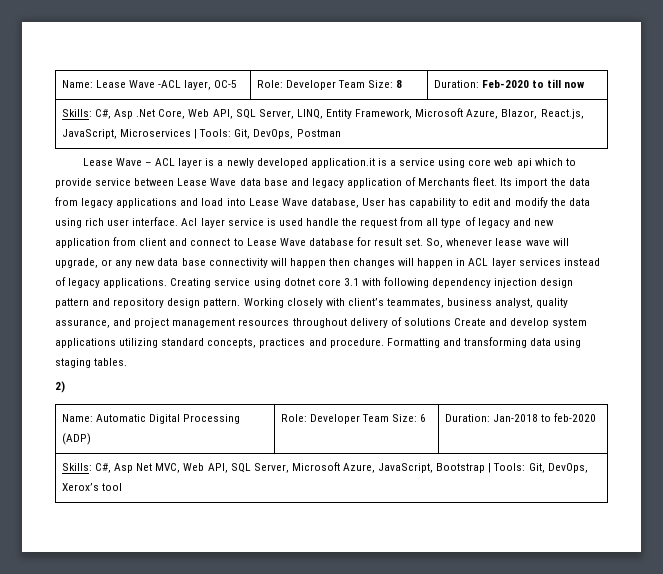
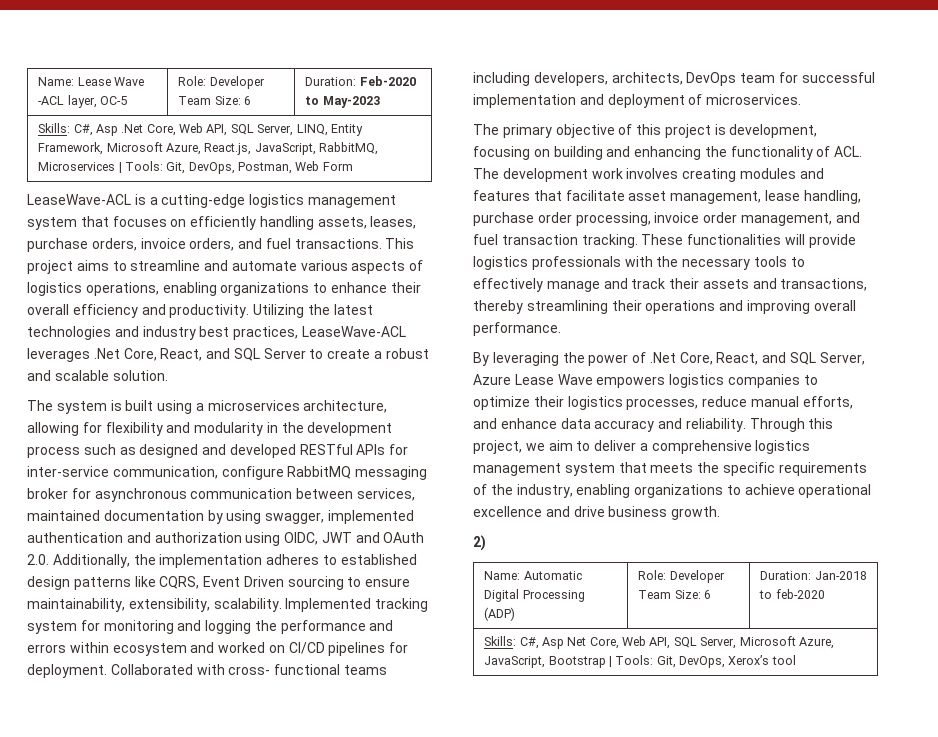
- Name: Lease Wave -ACL layer, OC-5 | Role: Developer Team Size: 8 | Duration: Feb-2020 to till now
+ Name: Lease Wave -ACL layer, OC-5 | Role: Developer Team Size: 6 | Duration: Feb-2020 to May-2023
- Skills: C#, Asp .Net Core, Web API, SQL Server, LINQ, Entity Framework, Microsoft Azure, Blazor, React.js, JavaScript, Microservices | Tools: Git, DevOps, Postman
- Lease Wave – ACL layer is a newly developed application.it is a service using core web api which to provide service between Lease Wave data base and legacy application of Merchants fleet. Its import the data from legacy applications and load into Lease Wave database, User has capability to edit and modify the data using rich user interface. Acl layer service is used handle the request from all type of legacy and new application from client and connect to Lease Wave database for result set. So, whenever lease wave will upgrade, or any new data base connectivity will happen then changes will happen in ACL layer services instead of legacy applications. Creating service using dotnet core 3.1 with following dependency injection design pattern and repository design pattern. Working closely with client’s teammates, business analyst, quality assurance, and project management resources throughout delivery of solutions Create and develop system applications utilizing standard concepts, practices and procedure. Formatting and transforming data using staging tables.
+ Skills: C#, Asp .Net Core, Web API, SQL Server, LINQ, Entity Framework, Microsoft Azure, React.js, JavaScript, RabbitMQ, Microservices | Tools: Git, DevOps, Postman, Web Form
+ LeaseWave-ACL is a cutting-edge logistics management system that focuses on efficiently handling assets, leases, purchase orders, invoice orders, and fuel transactions. This project aims to streamline and automate various aspects of logistics operations, enabling organizations to enhance their overall efficiency and productivity. Utilizing the latest technologies and industry best practices, LeaseWave-ACL leverages .Net Core, React, and SQL Server to create a robust and scalable solution.
+ The system is built using a microservices architecture, allowing for flexibility and modularity in the development process such as designed and developed RESTful APIs for inter-service communication, configure RabbitMQ messaging broker for asynchronous communication between services, maintained documentation by using swagger, implemented authentication and authorization using OIDC, JWT and OAuth 2.0. Additionally, the implementation adheres to established design patterns like CQRS, Event Driven sourcing to ensure maintainability, extensibility, scalability. Implemented tracking system for monitoring and logging the performance and errors within ecosystem and worked on CI/CD pipelines for deployment. Collaborated with cross- functional teams including developers, architects, DevOps team for successful implementation and deployment of microservices.
+ The primary objective of this project is development, focusing on building and enhancing the functionality of ACL. The development work involves creating modules and features that facilitate asset management, lease handling, purchase order processing, invoice order management, and fuel transaction tracking. These functionalities will provide logistics professionals with the necessary tools to effectively manage and track their assets and transactions, thereby streamlining their operations and improving overall performance.
+ By leveraging the power of .Net Core, React, and SQL Server, Azure Lease Wave empowers logistics companies to optimize their logistics processes, reduce manual efforts, and enhance data accuracy and reliability. Through this project, we aim to deliver a comprehensive logistics management system that meets the specific requirements of the industry, enabling organizations to achieve operational excellence and drive business growth.
- Skills: C#, Asp Net MVC, Web API, SQL Server, Microsoft Azure, JavaScript, Bootstrap | Tools: Git, DevOps, Xerox’s tool
+ Skills: C#, Asp Net Core, Web API, SQL Server, Microsoft Azure, JavaScript, Bootstrap | Tools: Git, DevOps, Xerox’s tool

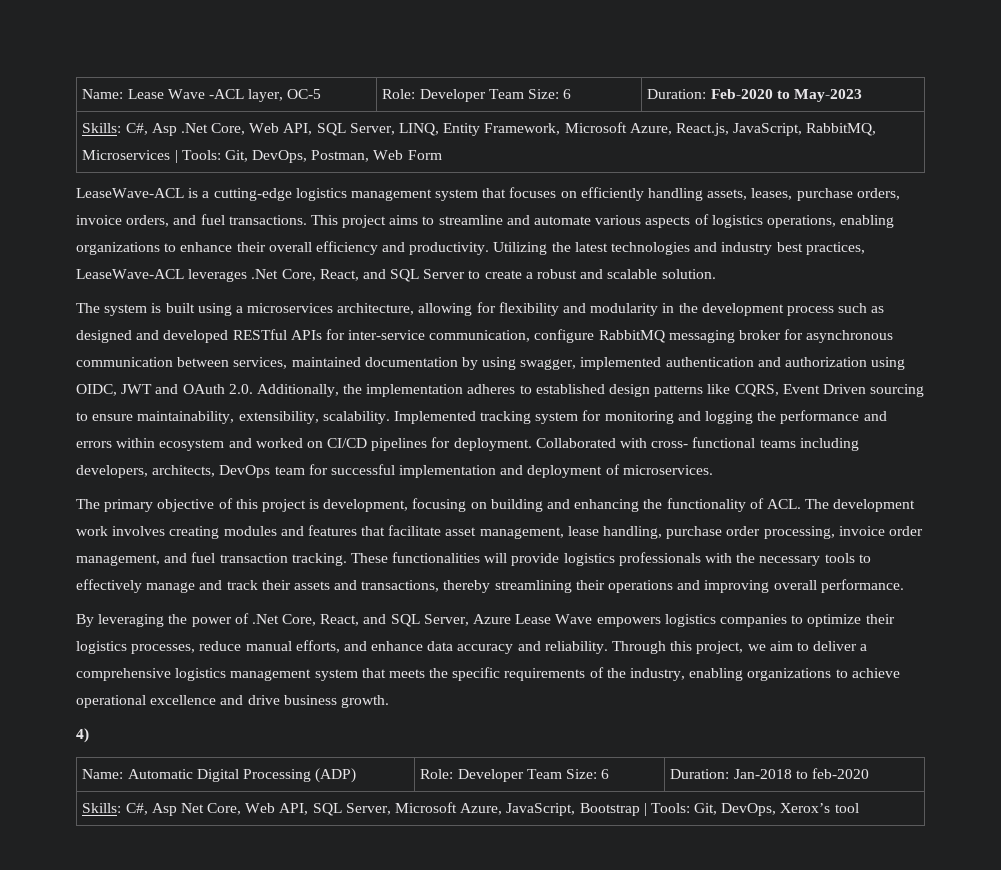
- 2)
+ 4)

